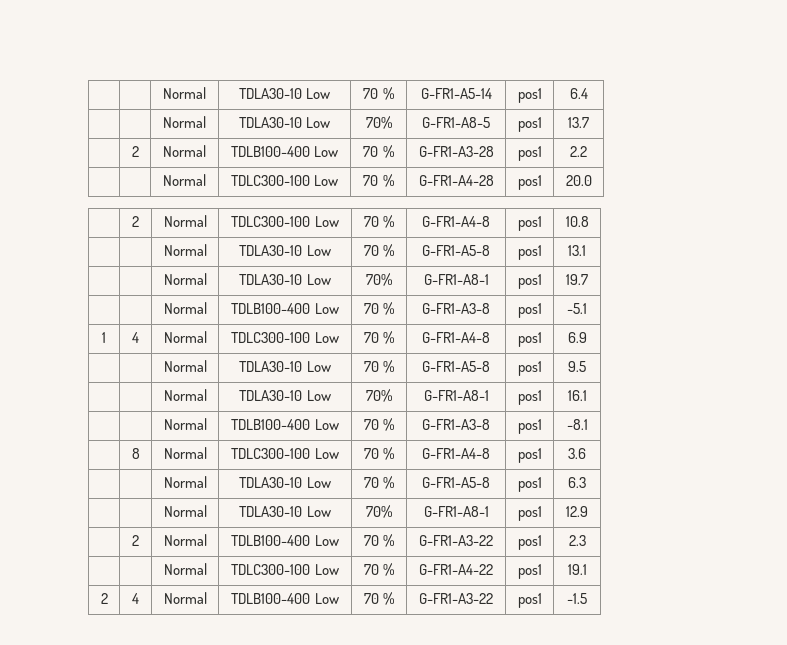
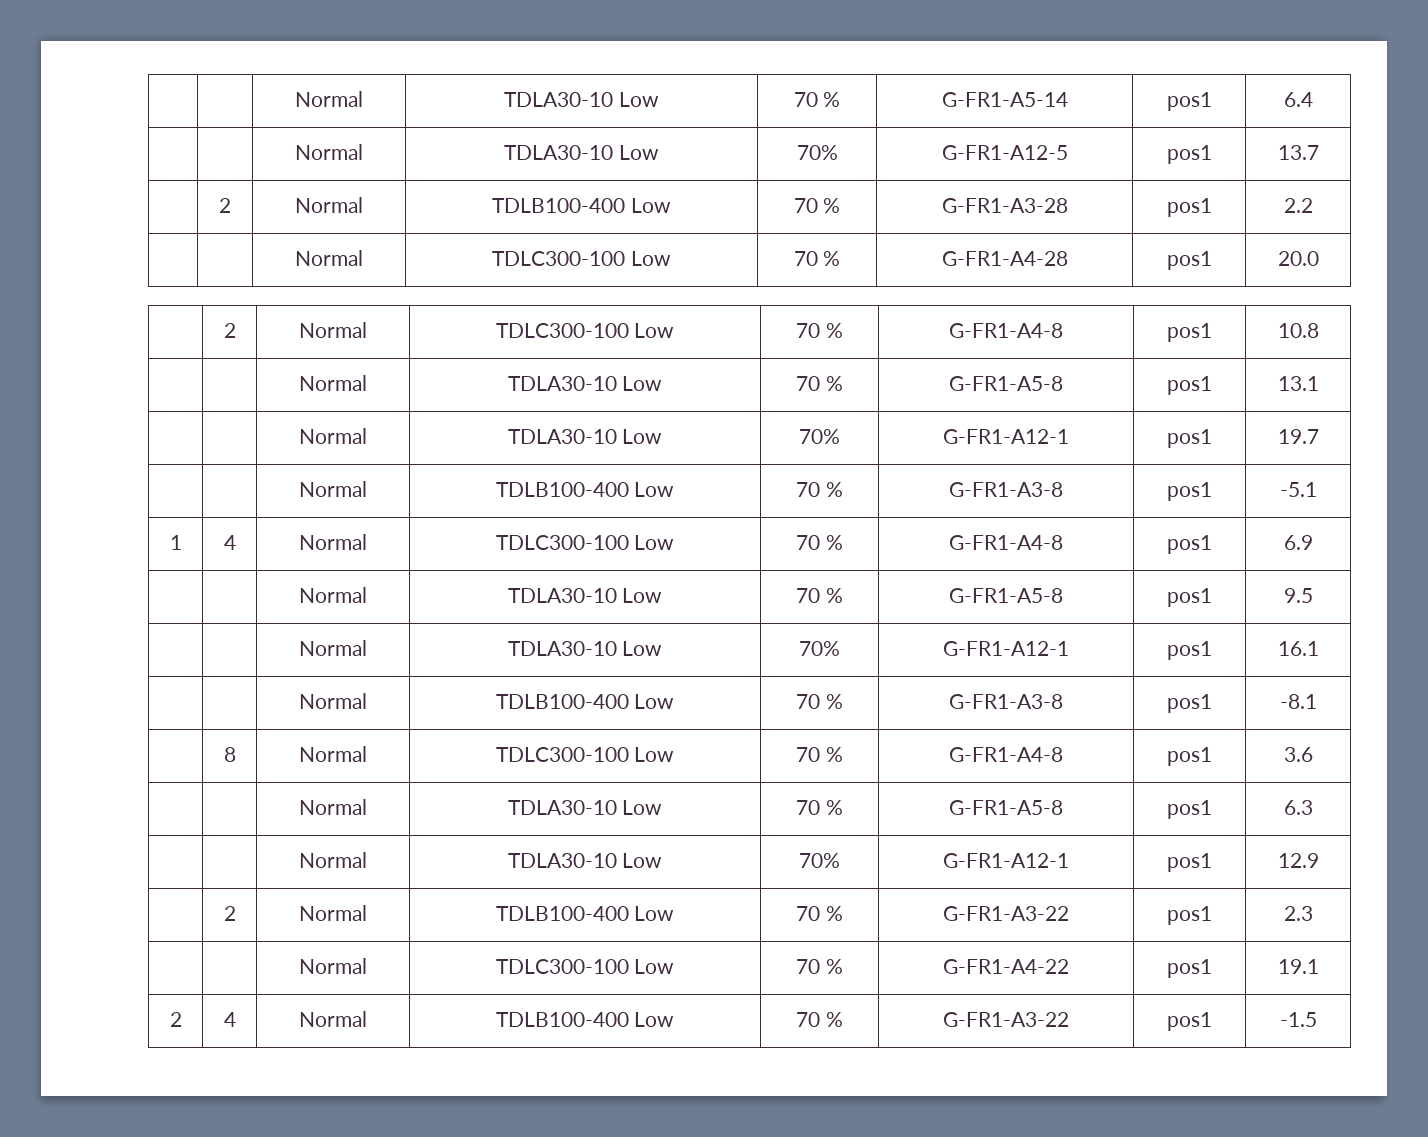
- | | Normal | TDLA30-10 Low | 70% | G-FR1-A8-5 | pos1 | 13.7
+ | | Normal | TDLA30-10 Low | 70% | G-FR1-A12-5 | pos1 | 13.7
- | | Normal | TDLA30-10 Low | 70% | G-FR1-A8-1 | pos1 | 19.7
+ | | Normal | TDLA30-10 Low | 70% | G-FR1-A12-1 | pos1 | 19.7
- | | Normal | TDLA30-10 Low | 70% | G-FR1-A8-1 | pos1 | 16.1
+ | | Normal | TDLA30-10 Low | 70% | G-FR1-A12-1 | pos1 | 16.1
- | | Normal | TDLA30-10 Low | 70% | G-FR1-A8-1 | pos1 | 12.9
+ | | Normal | TDLA30-10 Low | 70% | G-FR1-A12-1 | pos1 | 12.9

